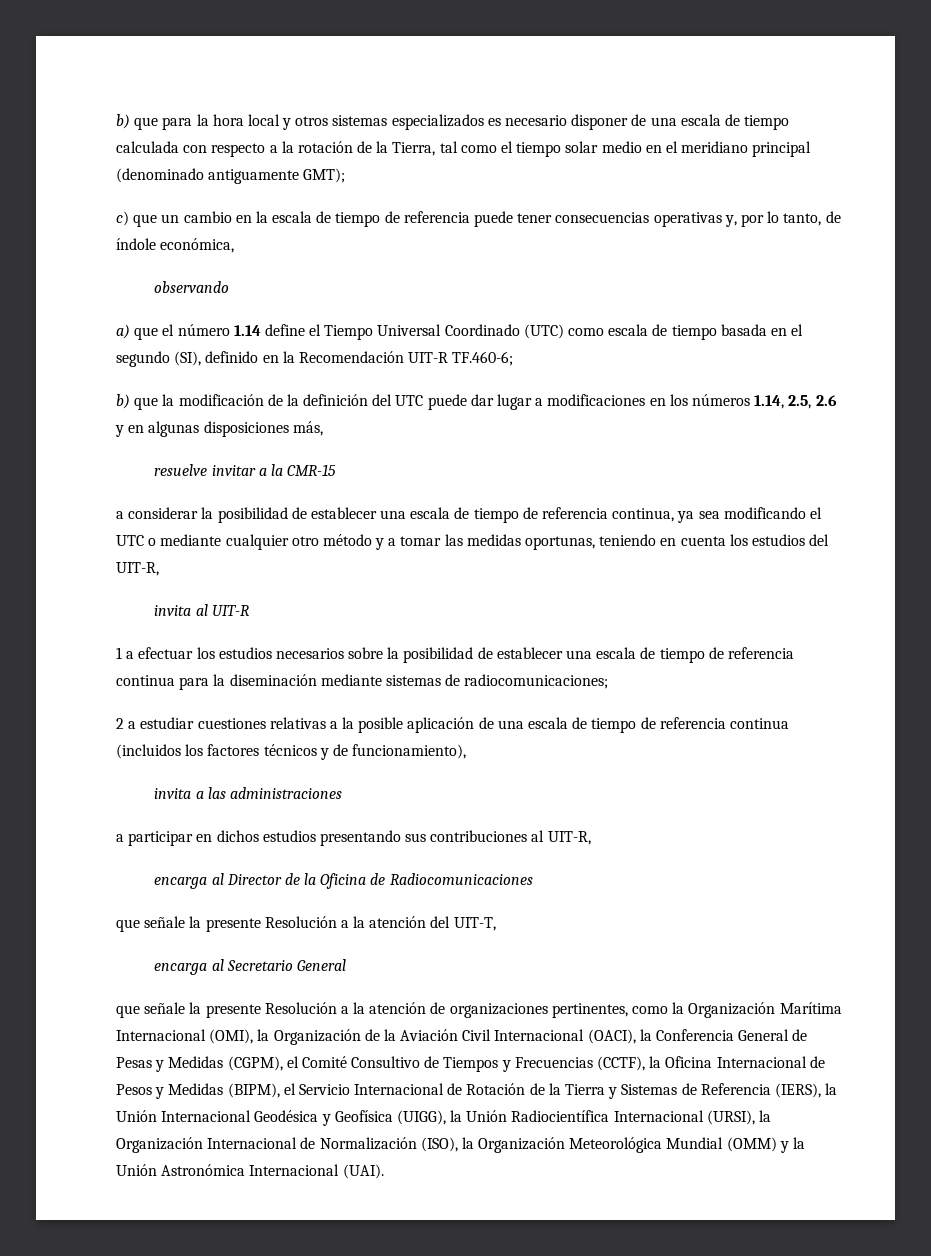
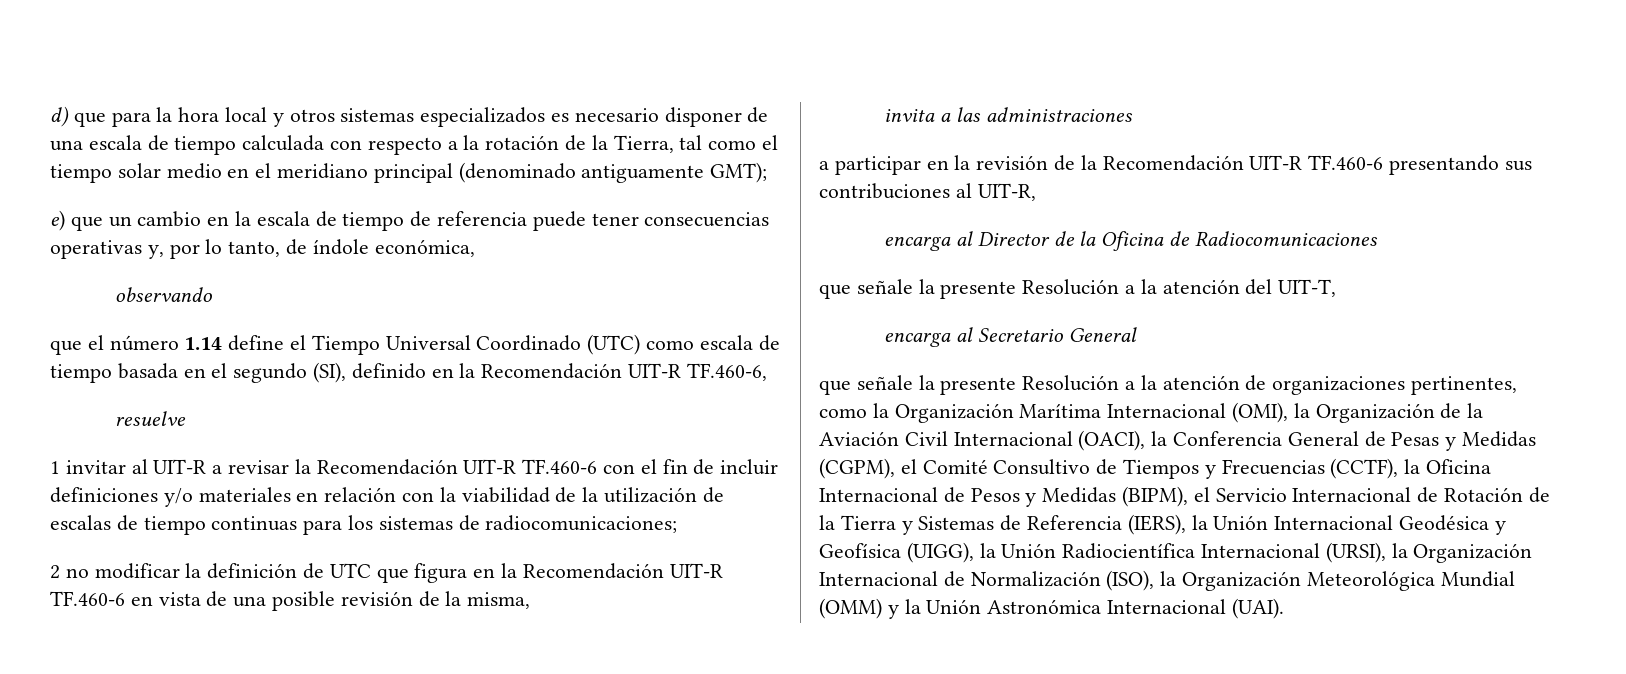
- b) que para la hora local y otros sistemas especializados es necesario disponer de una escala de tiempo calculada con respecto a la rotación de la Tierra, tal como el tiempo solar medio en el meridiano principal (denominado antiguamente GMT);
+ d) que para la hora local y otros sistemas especializados es necesario disponer de una escala de tiempo calculada con respecto a la rotación de la Tierra, tal como el tiempo solar medio en el meridiano principal (denominado antiguamente GMT);
- c) que un cambio en la escala de tiempo de referencia puede tener consecuencias operativas y, por lo tanto, de índole económica,
+ e) que un cambio en la escala de tiempo de referencia puede tener consecuencias operativas y, por lo tanto, de índole económica,
- a) que el número 1.14 define el Tiempo Universal Coordinado (UTC) como escala de tiempo basada en el segundo (SI), definido en la Recomendación UIT-R TF.460-6;
- b) que la modificación de la definición del UTC puede dar lugar a modificaciones en los números 1.14, 2.5, 2.6 y en algunas disposiciones más,
- resuelve invitar a la CMR-15
- a considerar la posibilidad de establecer una escala de tiempo de referencia continua, ya sea modificando el UTC o mediante cualquier otro método y a tomar las medidas oportunas, teniendo en cuenta los estudios del UIT-R,
- invita al UIT-R
- 1 a efectuar los estudios necesarios sobre la posibilidad de establecer una escala de tiempo de referencia continua para la diseminación mediante sistemas de radiocomunicaciones;
- 2 a estudiar cuestiones relativas a la posible aplicación de una escala de tiempo de referencia continua (incluidos los factores técnicos y de funcionamiento),
+ que el número 1.14 define el Tiempo Universal Coordinado (UTC) como escala de tiempo basada en el segundo (SI), definido en la Recomendación UIT-R TF.460-6,
+ resuelve
+ 1 invitar al UIT-R a revisar la Recomendación UIT-R TF.460-6 con el fin de incluir definiciones y/o materiales en relación con la viabilidad de la utilización de escalas de tiempo continuas para los sistemas de radiocomunicaciones;
+ 2 no modificar la definición de UTC que figura en la Recomendación UIT-R TF.460-6 en vista de una posible revisión de la misma,
- a participar en dichos estudios presentando sus contribuciones al UIT-R,
+ a participar en la revisión de la Recomendación UIT-R TF.460-6 presentando sus contribuciones al UIT-R,

